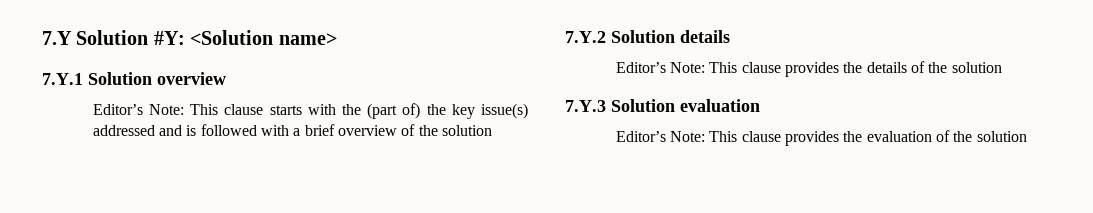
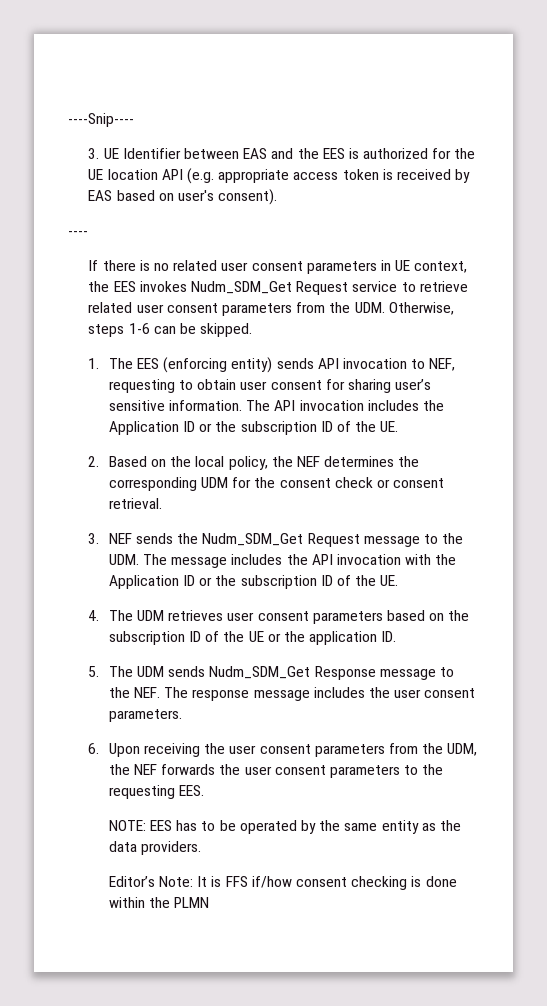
- 7.Y Solution #Y: <Solution name>
- 7.Y.1 Solution overview
- Editor’s Note: This clause starts with the (part of) the key issue(s) addressed and is followed with a brief overview of the solution
- 7.Y.2 Solution details
- Editor’s Note: This clause provides the details of the solution
- 7.Y.3 Solution evaluation
- Editor’s Note: This clause provides the evaluation of the solution
+ ----Snip----
+ 3. UE Identifier between EAS and the EES is authorized for the UE location API (e.g. appropriate access token is received by EAS based on user's consent).
+ ----
+ If there is no related user consent parameters in UE context, the EES invokes Nudm_SDM_Get Request service to retrieve related user consent parameters from the UDM. Otherwise, steps 1-6 can be skipped.
+ 1. The EES (enforcing entity) sends API invocation to NEF, requesting to obtain user consent for sharing user’s sensitive information. The API invocation includes the Application ID or the subscription ID of the UE.
+ 2. Based on the local policy, the NEF determines the corresponding UDM for the consent check or consent retrieval.
+ 3. NEF sends the Nudm_SDM_Get Request message to the UDM. The message includes the API invocation with the Application ID or the subscription ID of the UE.
+ 4. The UDM retrieves user consent parameters based on the subscription ID of the UE or the application ID.
+ 5. The UDM sends Nudm_SDM_Get Response message to the NEF. The response message includes the user consent parameters.
+ 6. Upon receiving the user consent parameters from the UDM, the NEF forwards the user consent parameters to the requesting EES.
+ NOTE: EES has to be operated by the same entity as the data providers.
+ Editor’s Note: It is FFS if/how consent checking is done within the PLMN

